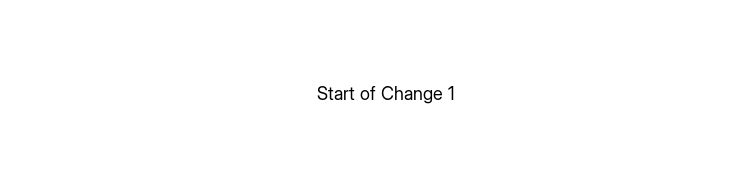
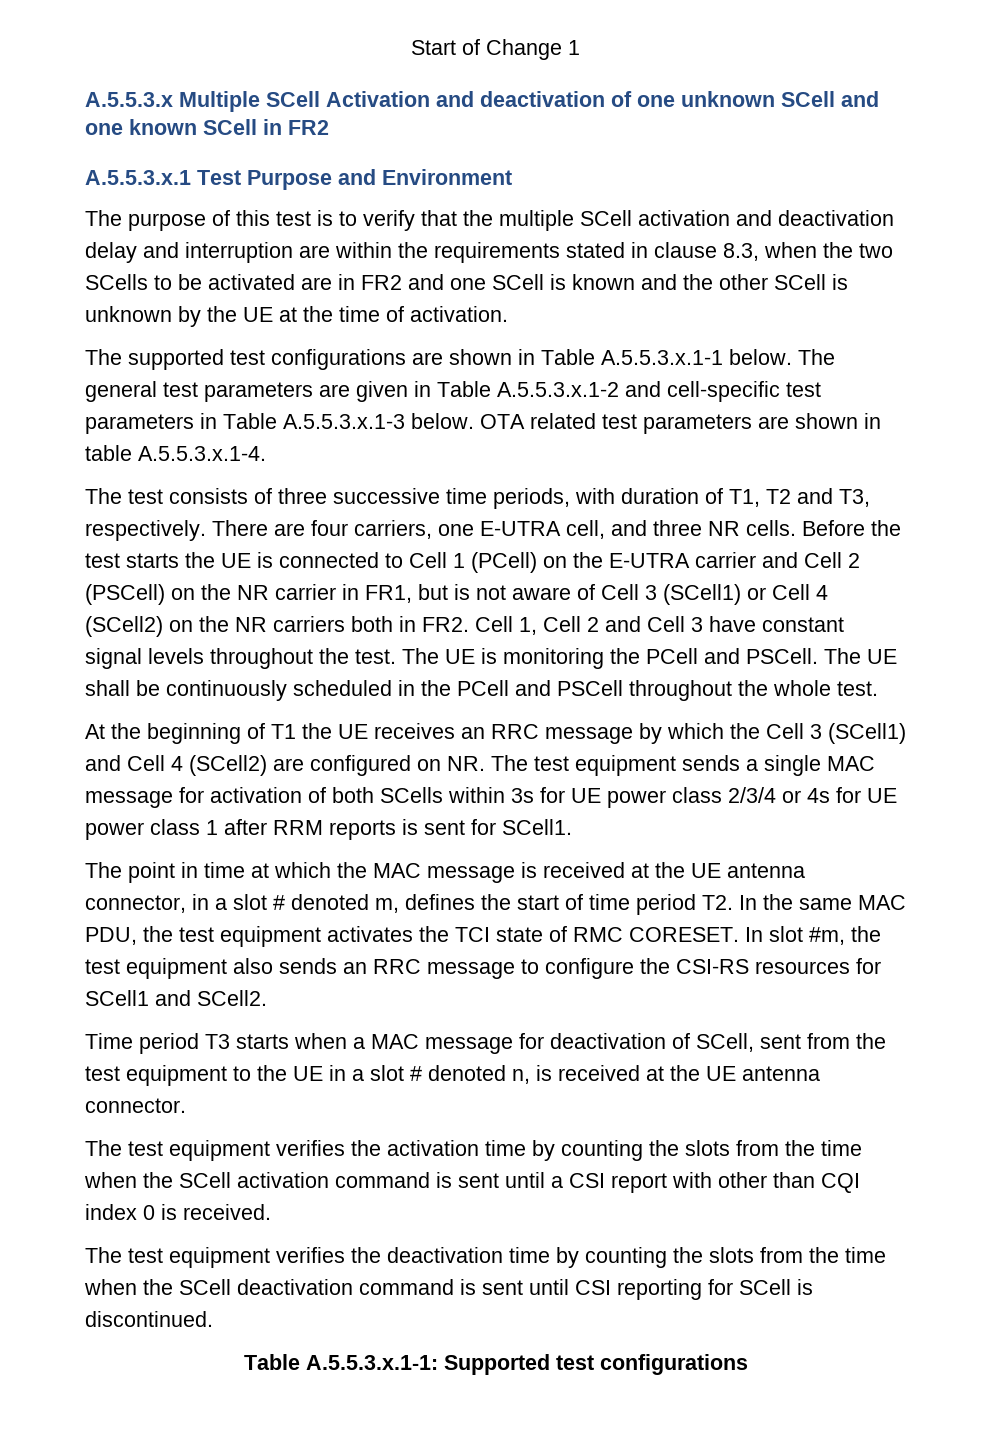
+ A.5.5.3.x Multiple SCell Activation and deactivation of one unknown SCell and one known SCell in FR2
+ A.5.5.3.x.1 Test Purpose and Environment
+ The purpose of this test is to verify that the multiple SCell activation and deactivation delay and interruption are within the requirements stated in clause 8.3, when the two SCells to be activated are in FR2 and one SCell is known and the other SCell is unknown by the UE at the time of activation.
+ The supported test configurations are shown in Table A.5.5.3.x.1-1 below. The general test parameters are given in Table A.5.5.3.x.1-2 and cell-specific test parameters in Table A.5.5.3.x.1-3 below. OTA related test parameters are shown in table A.5.5.3.x.1-4.
+ The test consists of three successive time periods, with duration of T1, T2 and T3, respectively. There are four carriers, one E-UTRA cell, and three NR cells. Before the test starts the UE is connected to Cell 1 (PCell) on the E-UTRA carrier and Cell 2 (PSCell) on the NR carrier in FR1, but is not aware of Cell 3 (SCell1) or Cell 4 (SCell2) on the NR carriers both in FR2. Cell 1, Cell 2 and Cell 3 have constant signal levels throughout the test. The UE is monitoring the PCell and PSCell. The UE shall be continuously scheduled in the PCell and PSCell throughout the whole test.
+ At the beginning of T1 the UE receives an RRC message by which the Cell 3 (SCell1) and Cell 4 (SCell2) are configured on NR. The test equipment sends a single MAC message for activation of both SCells within 3s for UE power class 2/3/4 or 4s for UE power class 1 after RRM reports is sent for SCell1.
+ The point in time at which the MAC message is received at the UE antenna connector, in a slot # denoted m, defines the start of time period T2. In the same MAC PDU, the test equipment activates the TCI state of RMC CORESET. In slot #m, the test equipment also sends an RRC message to configure the CSI-RS resources for SCell1 and SCell2.
+ Time period T3 starts when a MAC message for deactivation of SCell, sent from the test equipment to the UE in a slot # denoted n, is received at the UE antenna connector.
+ The test equipment verifies the activation time by counting the slots from the time when the SCell activation command is sent until a CSI report with other than CQI index 0 is received.
+ The test equipment verifies the deactivation time by counting the slots from the time when the SCell deactivation command is sent until CSI reporting for SCell is discontinued.
+ Table A.5.5.3.x.1-1: Supported test configurations

